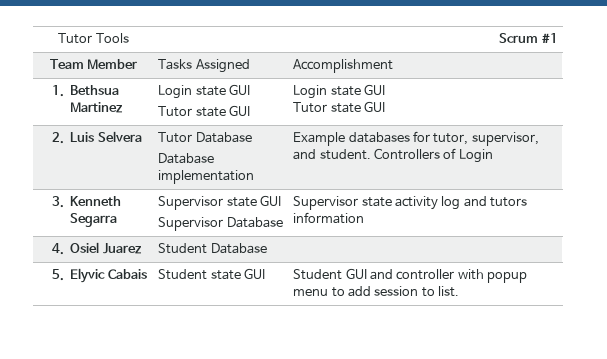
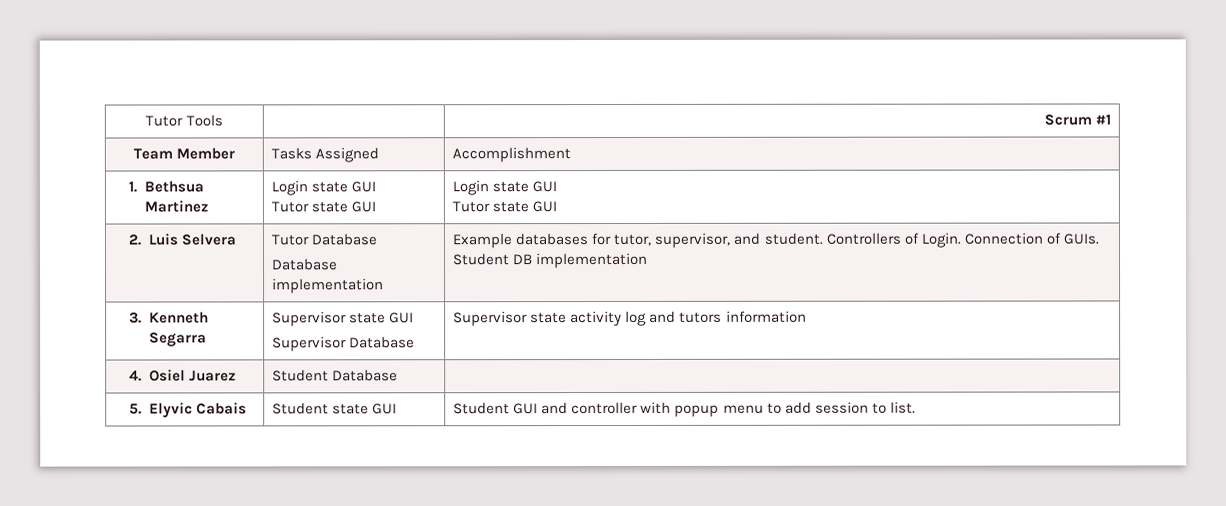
  2. Luis Selvera | Tutor Database
- Database implementation | Example databases for tutor, supervisor, and student. Controllers of Login
+ Database implementation | Example databases for tutor, supervisor, and student. Controllers of Login. Connection of GUIs. Student DB implementation

